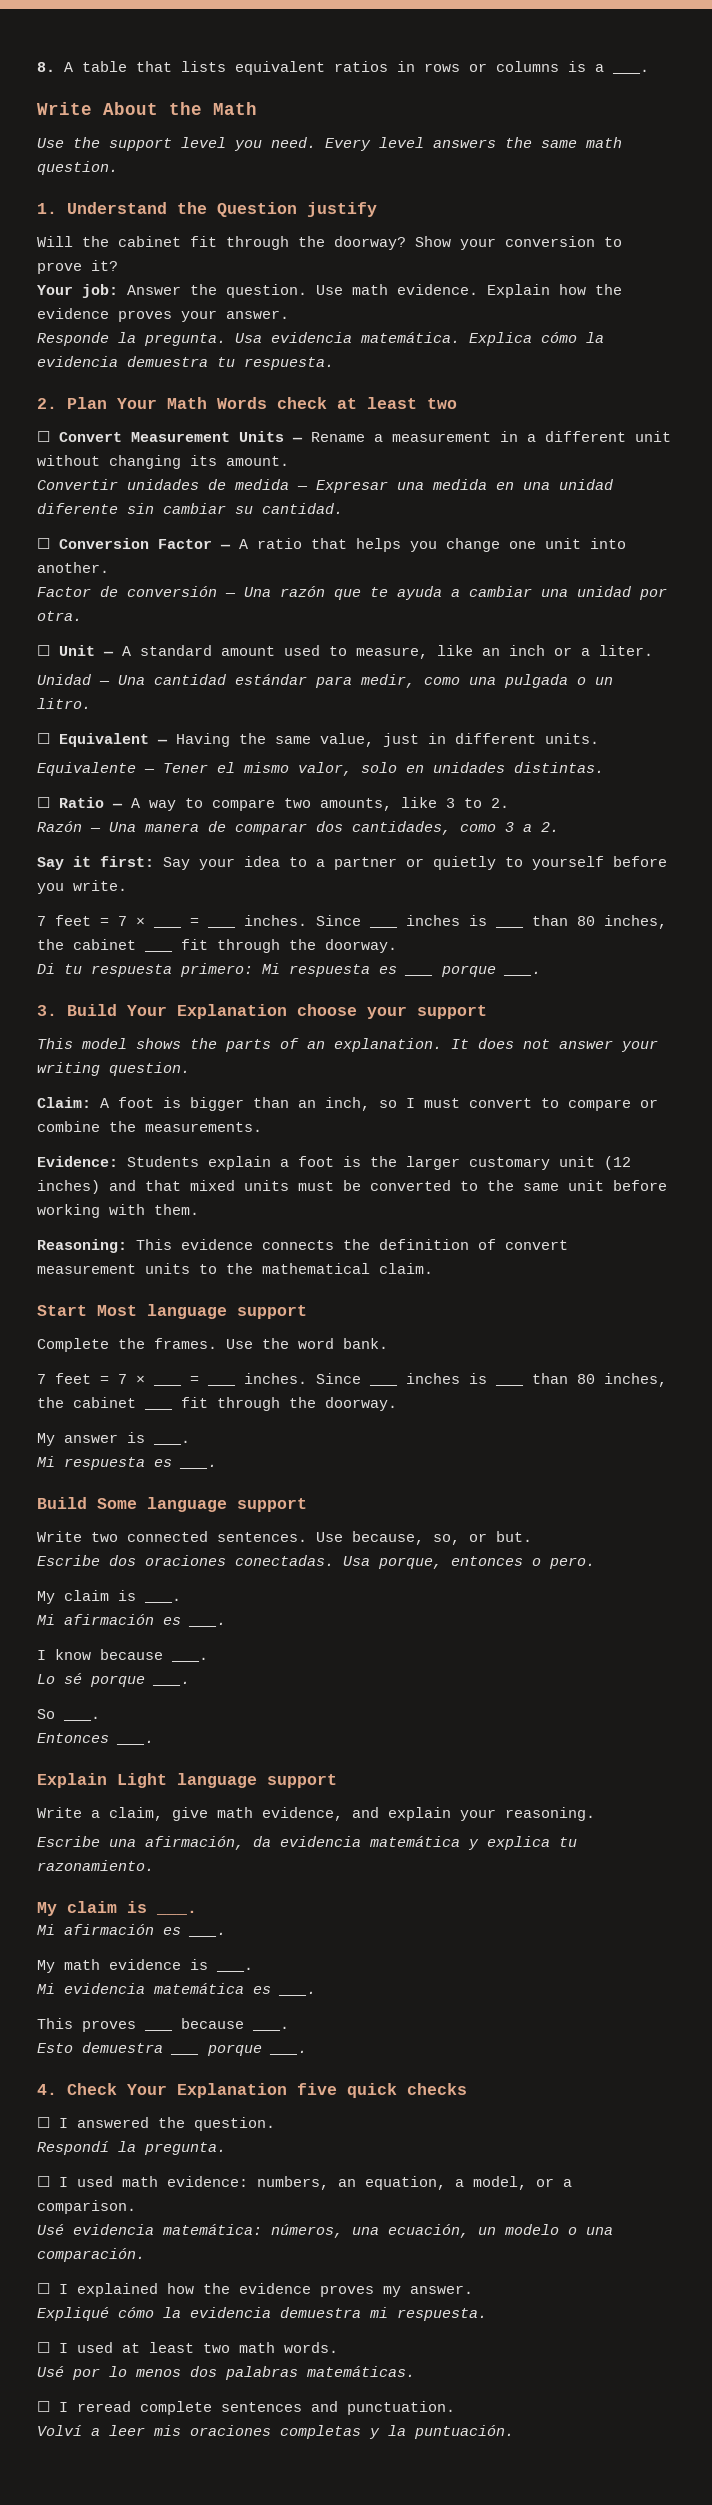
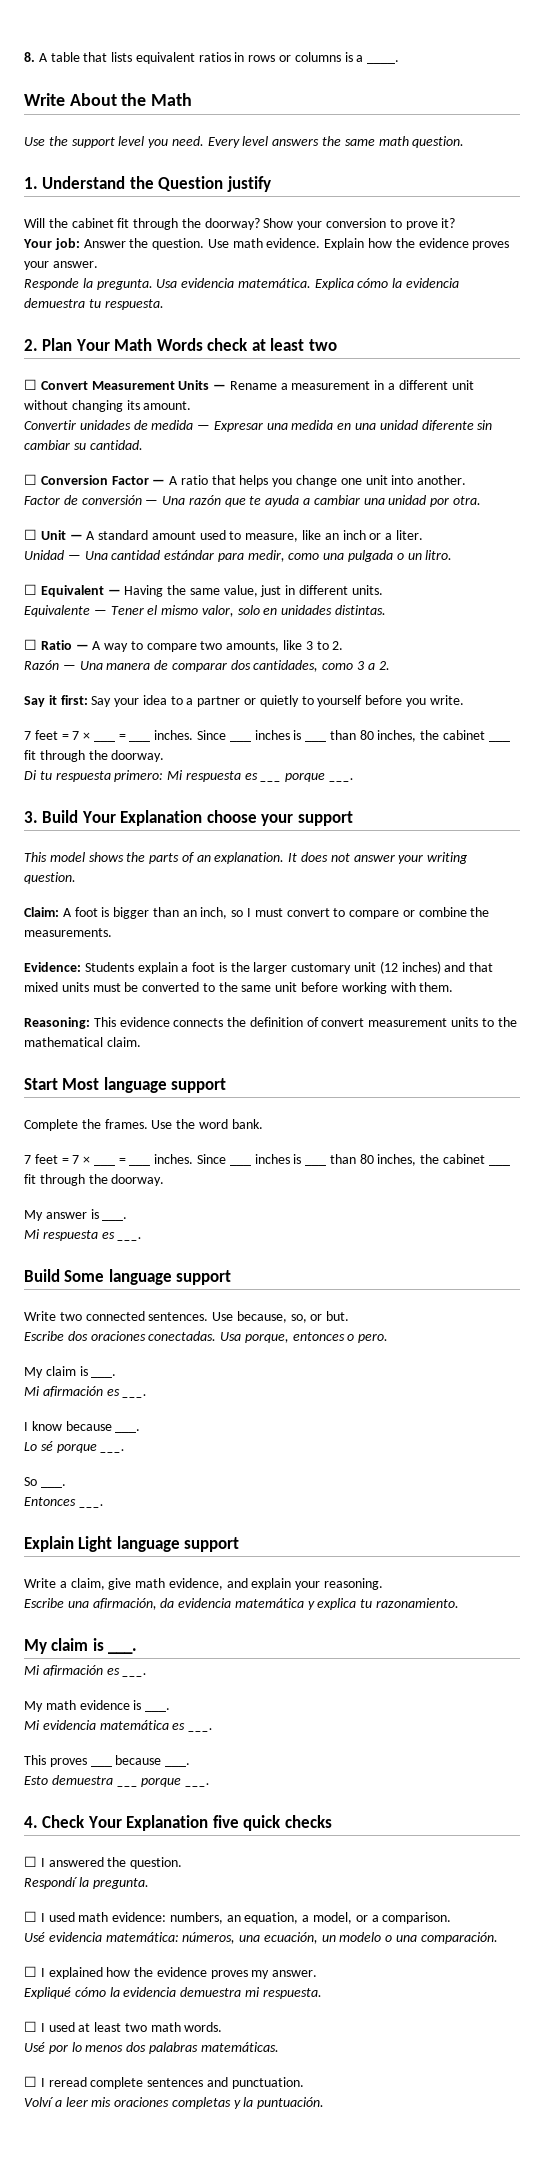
- 8. A table that lists equivalent ratios in rows or columns is a ___.
+ 8. A table that lists equivalent ratios in rows or columns is a ____.

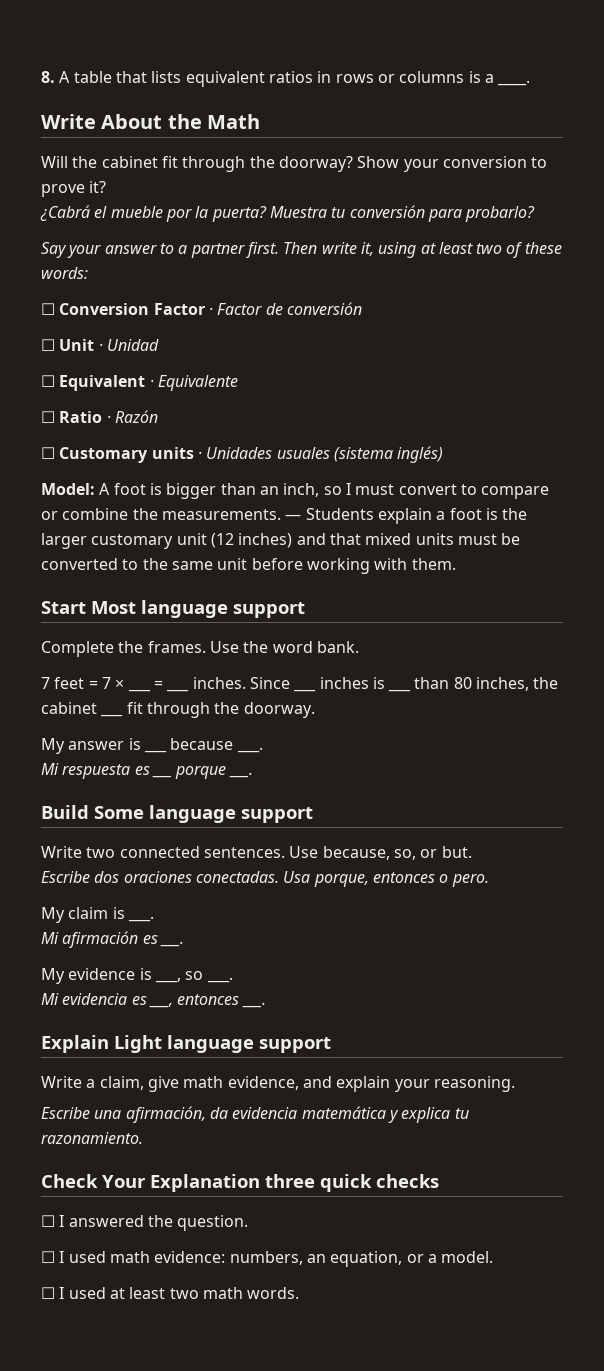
- Use the support level you need. Every level answers the same math question.
- 1. Understand the Question justify
- Your job: Answer the question. Use math evidence. Explain how the evidence proves your answer.
- Responde la pregunta. Usa evidencia matemática. Explica cómo la evidencia demuestra tu respuesta.
- 2. Plan Your Math Words check at least two
- ☐ Convert Measurement Units — Rename a measurement in a different unit without changing its amount.
- Convertir unidades de medida — Expresar una medida en una unidad diferente sin cambiar su cantidad.
- ☐ Conversion Factor — A ratio that helps you change one unit into another.
- Factor de conversión — Una razón que te ayuda a cambiar una unidad por otra.
- ☐ Unit — A standard amount used to measure, like an inch or a liter.
- Unidad — Una cantidad estándar para medir, como una pulgada o un litro.
- ☐ Equivalent — Having the same value, just in different units.
- Equivalente — Tener el mismo valor, solo en unidades distintas.
- ☐ Ratio — A way to compare two amounts, like 3 to 2.
- Razón — Una manera de comparar dos cantidades, como 3 a 2.
- Say it first: Say your idea to a partner or quietly to yourself before you write.
- 7 feet = 7 × ___ = ___ inches. Since ___ inches is ___ than 80 inches, the cabinet ___ fit through the doorway.
- Di tu respuesta primero: Mi respuesta es ___ porque ___.
- 3. Build Your Explanation choose your support
- This model shows the parts of an explanation. It does not answer your writing question.
- Claim: A foot is bigger than an inch, so I must convert to compare or combine the measurements.
- Evidence: Students explain a foot is the larger customary unit (12 inches) and that mixed units must be converted to the same unit before working with them.
+ ¿Cabrá el mueble por la puerta? Muestra tu conversión para probarlo?
+ Say your answer to a partner first. Then write it, using at least two of these words:
+ ☐ Conversion Factor · Factor de conversión
+ ☐ Unit · Unidad
+ ☐ Equivalent · Equivalente
+ ☐ Ratio · Razón
+ ☐ Customary units · Unidades usuales (sistema inglés)
+ Model: A foot is bigger than an inch, so I must convert to compare or combine the measurements. — Students explain a foot is the larger customary unit (12 inches) and that mixed units must be converted to the same unit before working with them.
- Reasoning: This evidence connects the definition of convert measurement units to the mathematical claim.
- My answer is ___.
+ My answer is ___ because ___.
- Mi respuesta es ___.
+ Mi respuesta es ___ porque ___.
- I know because ___.
- Lo sé porque ___.
- So ___.
- Entonces ___.
+ My evidence is ___, so ___.
+ Mi evidencia es ___, entonces ___.
  Escribe una afirmación, da evidencia matemática y explica tu razonamiento.
- My claim is ___.
- Mi afirmación es ___.
- My math evidence is ___.
- Mi evidencia matemática es ___.
- This proves ___ because ___.
- Esto demuestra ___ porque ___.
- 4. Check Your Explanation five quick checks
+ Check Your Explanation three quick checks
- Respondí la pregunta.
- ☐ I used math evidence: numbers, an equation, a model, or a comparison.
- Usé evidencia matemática: números, una ecuación, un modelo o una comparación.
- ☐ I explained how the evidence proves my answer.
- Expliqué cómo la evidencia demuestra mi respuesta.
+ ☐ I used math evidence: numbers, an equation, or a model.
- Usé por lo menos dos palabras matemáticas.
- ☐ I reread complete sentences and punctuation.
- Volví a leer mis oraciones completas y la puntuación.

